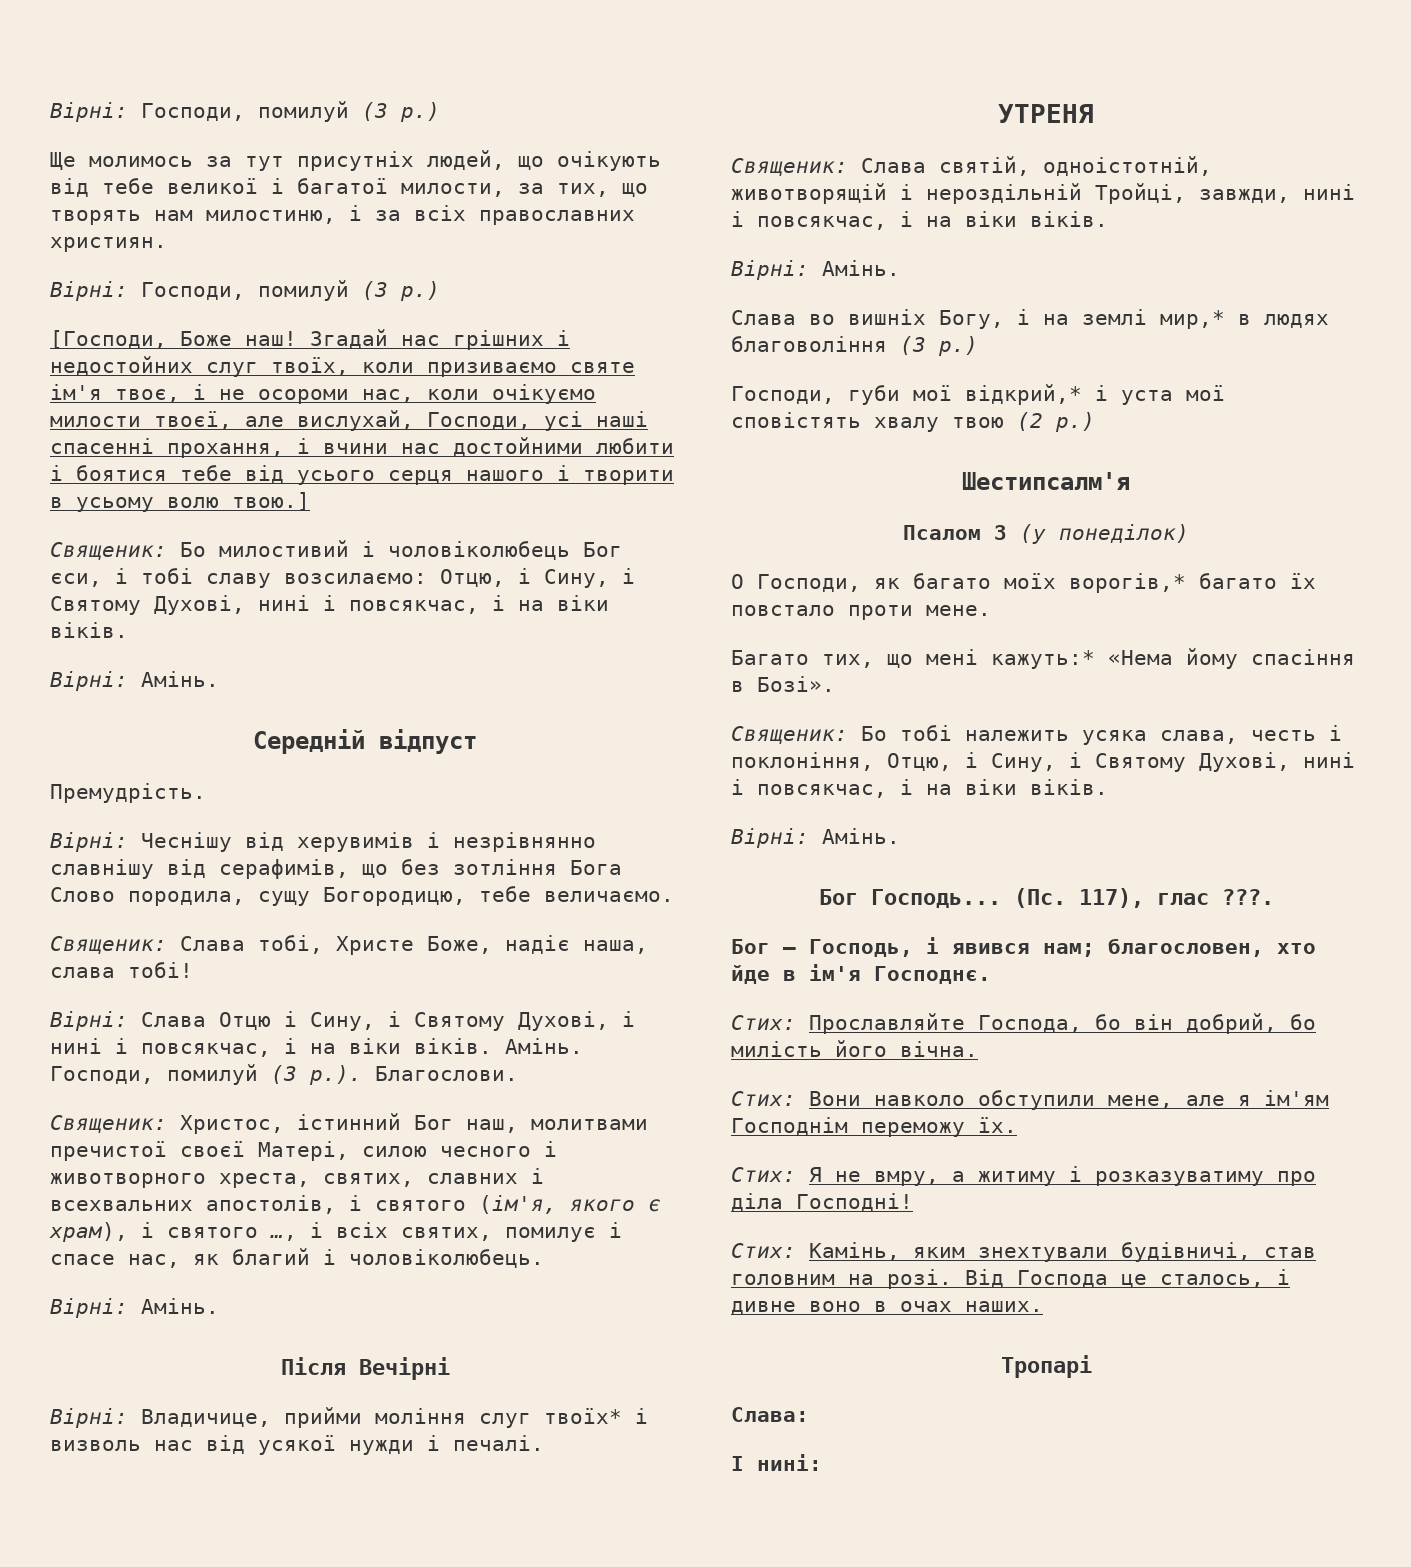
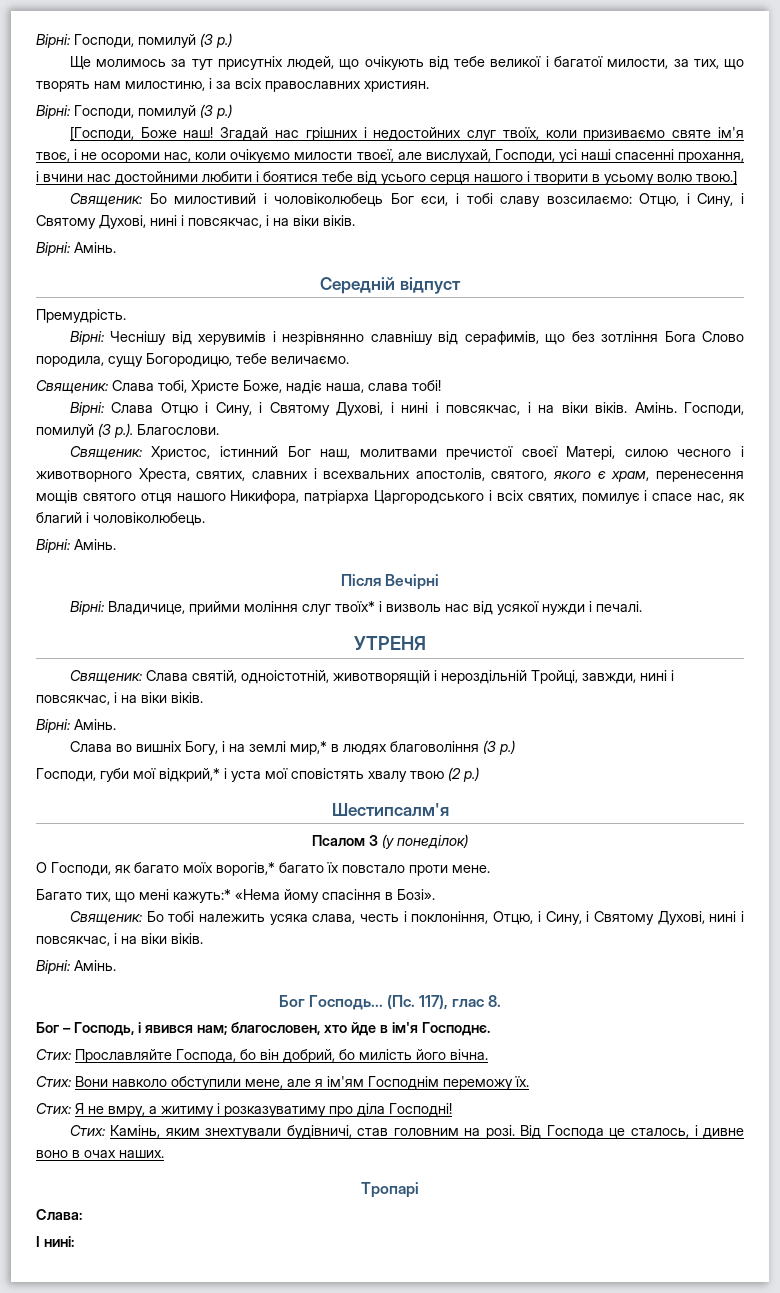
- Священик: Христос, істинний Бог наш, молитвами пречистої своєї Матері, силою чесного і животворного хреста, святих, славних і всехвальних апостолів, і святого (ім'я, якого є храм), і святого …, і всіх святих, помилує і спасе нас, як благий і чоловіколюбець.
+ Священик: Христос, істинний Бог наш, молитвами пречистої своєї Матері, силою чесного і животворного Хреста, святих, славних і всехвальних апостолів, святого, якого є храм, перенесення мощів святого отця нашого Никифора, патріарха Царгородського і всіх святих, помилує і спасе нас, як благий і чоловіколюбець.
- (Пс. 117), глас ???.
+ (Пс. 117), глас 8.

